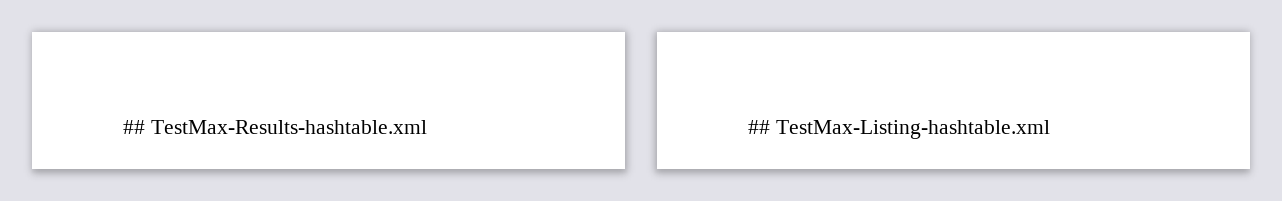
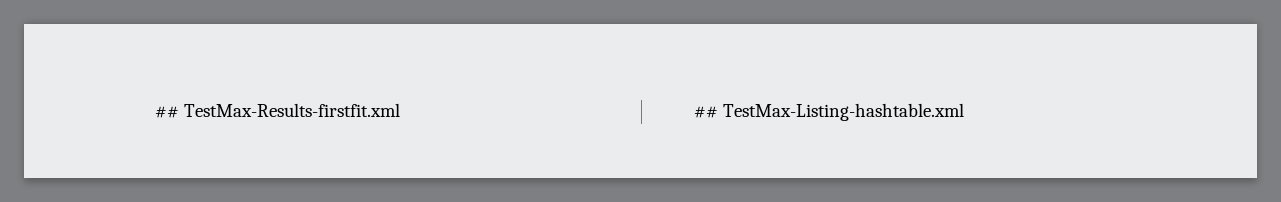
- ## TestMax-Results-hashtable.xml
+ ## TestMax-Results-firstfit.xml

